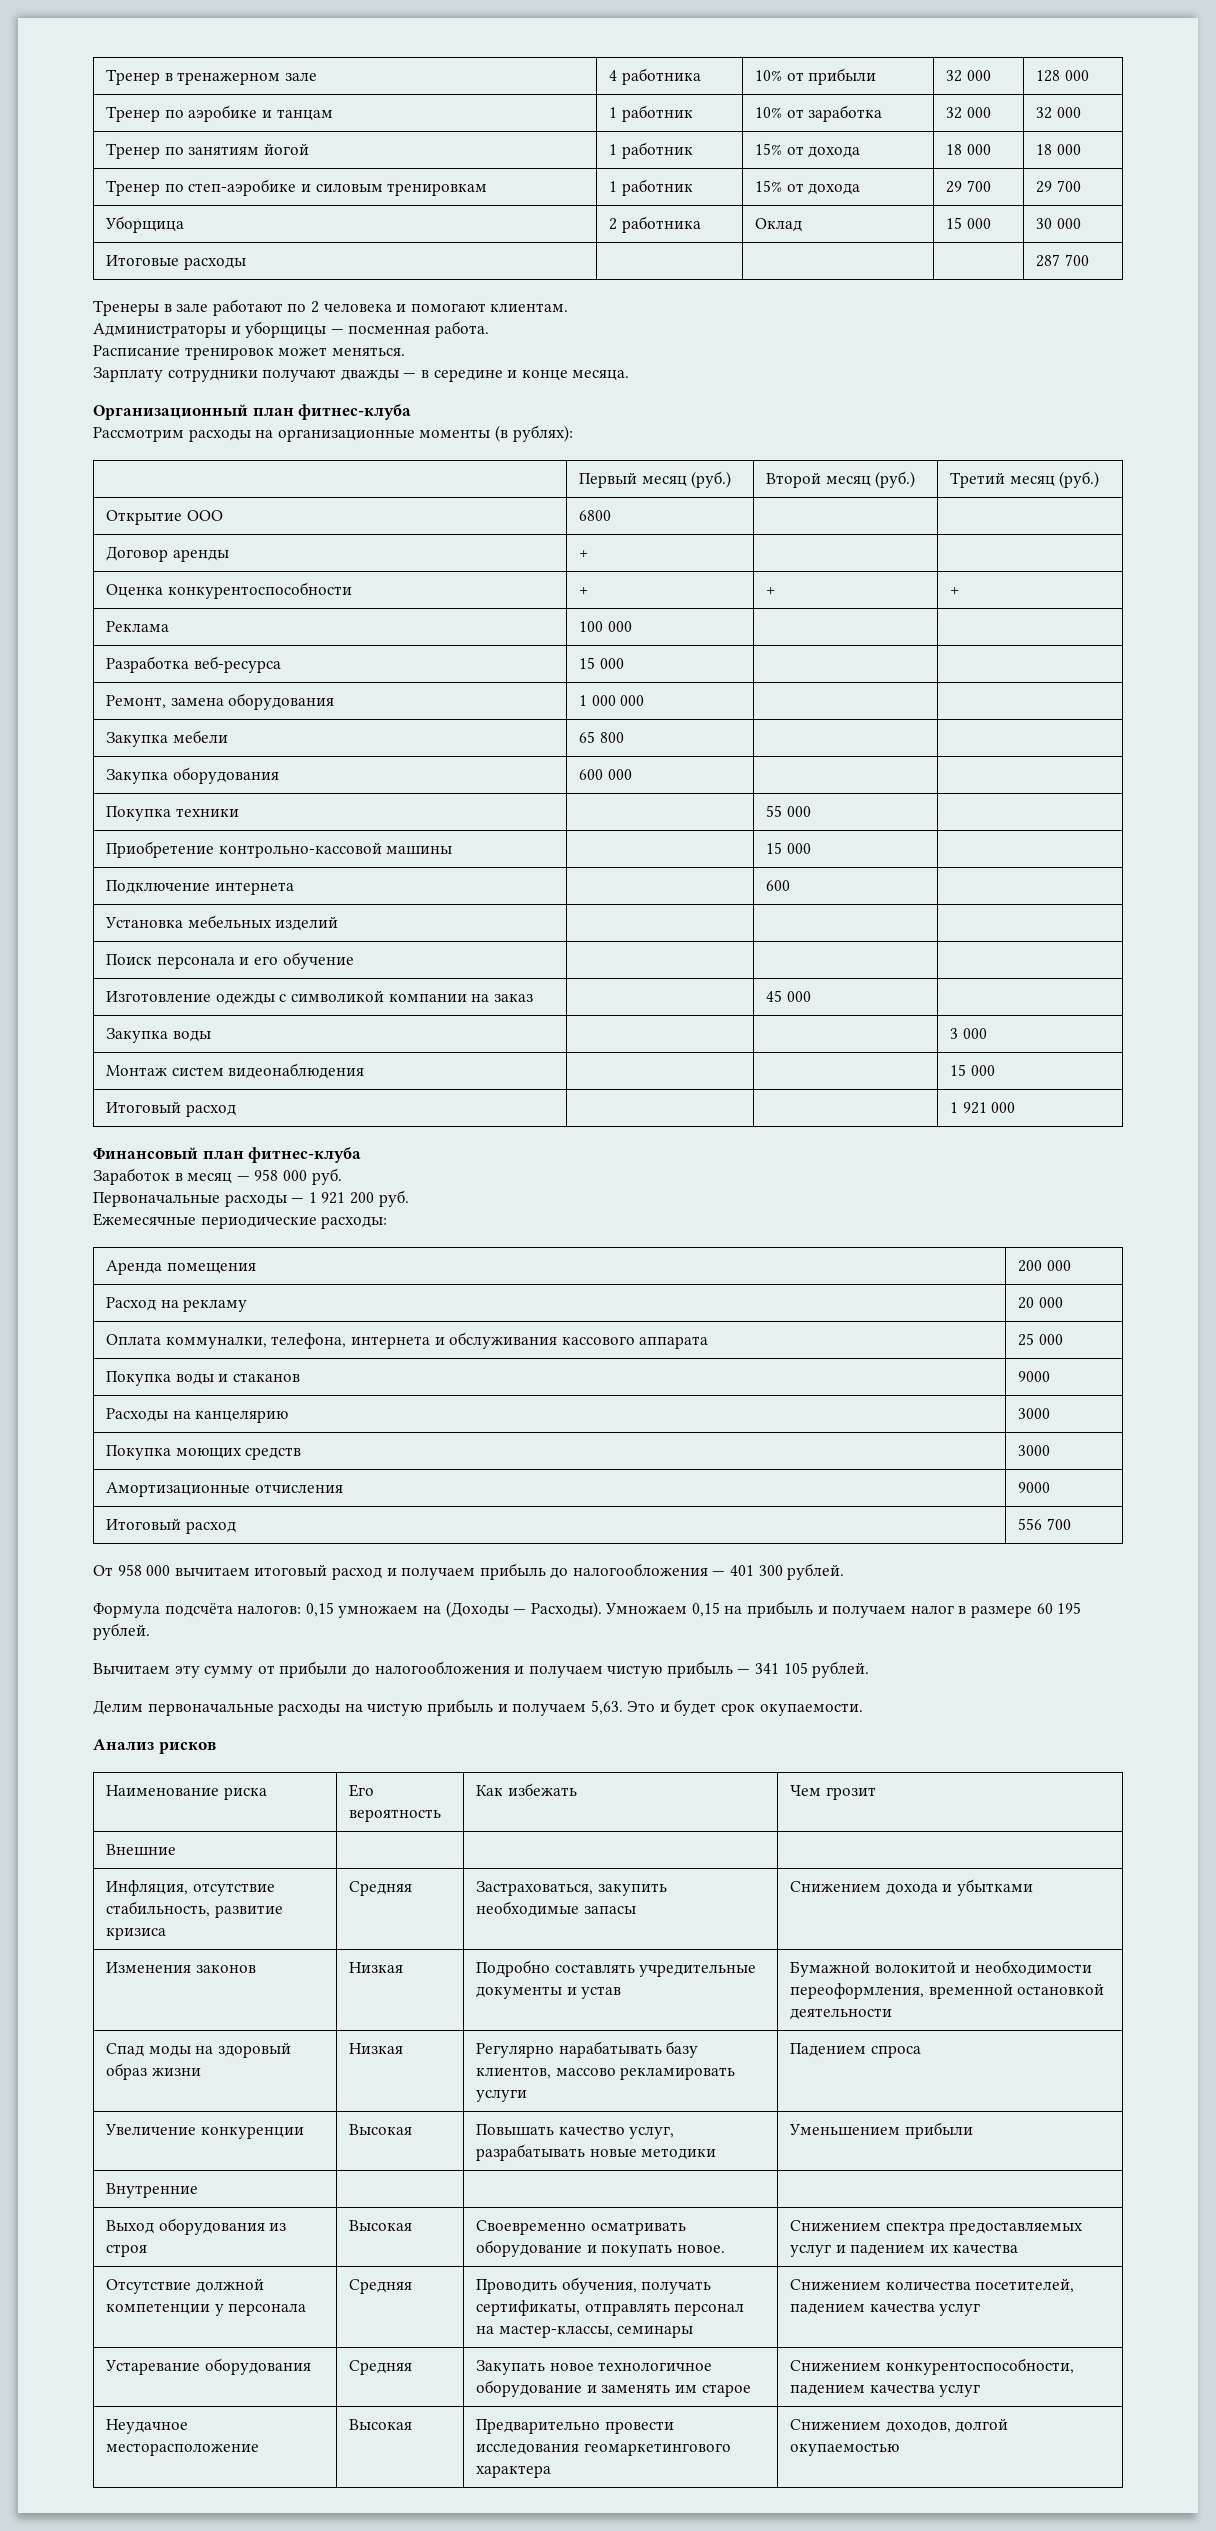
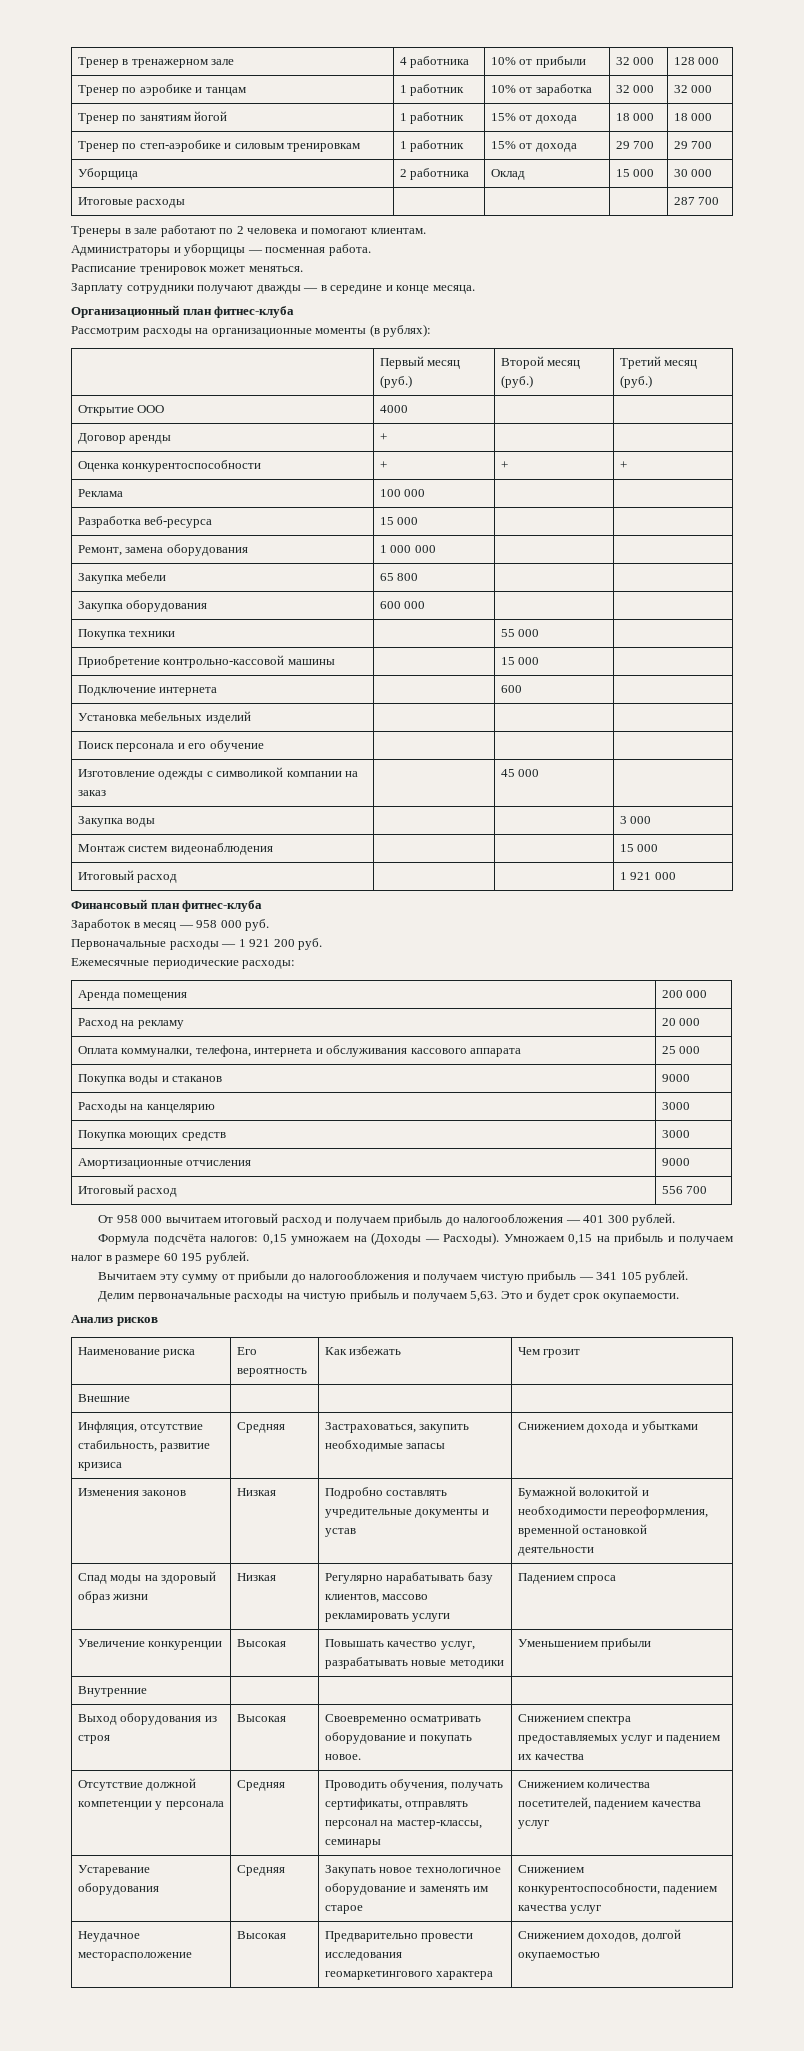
- Открытие ООО | 6800 | |
+ Открытие ООО | 4000 | |

